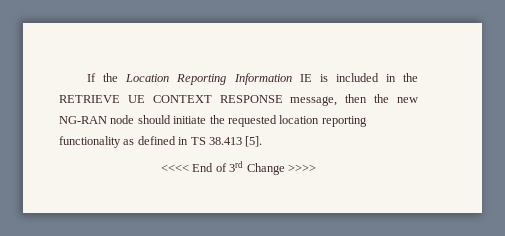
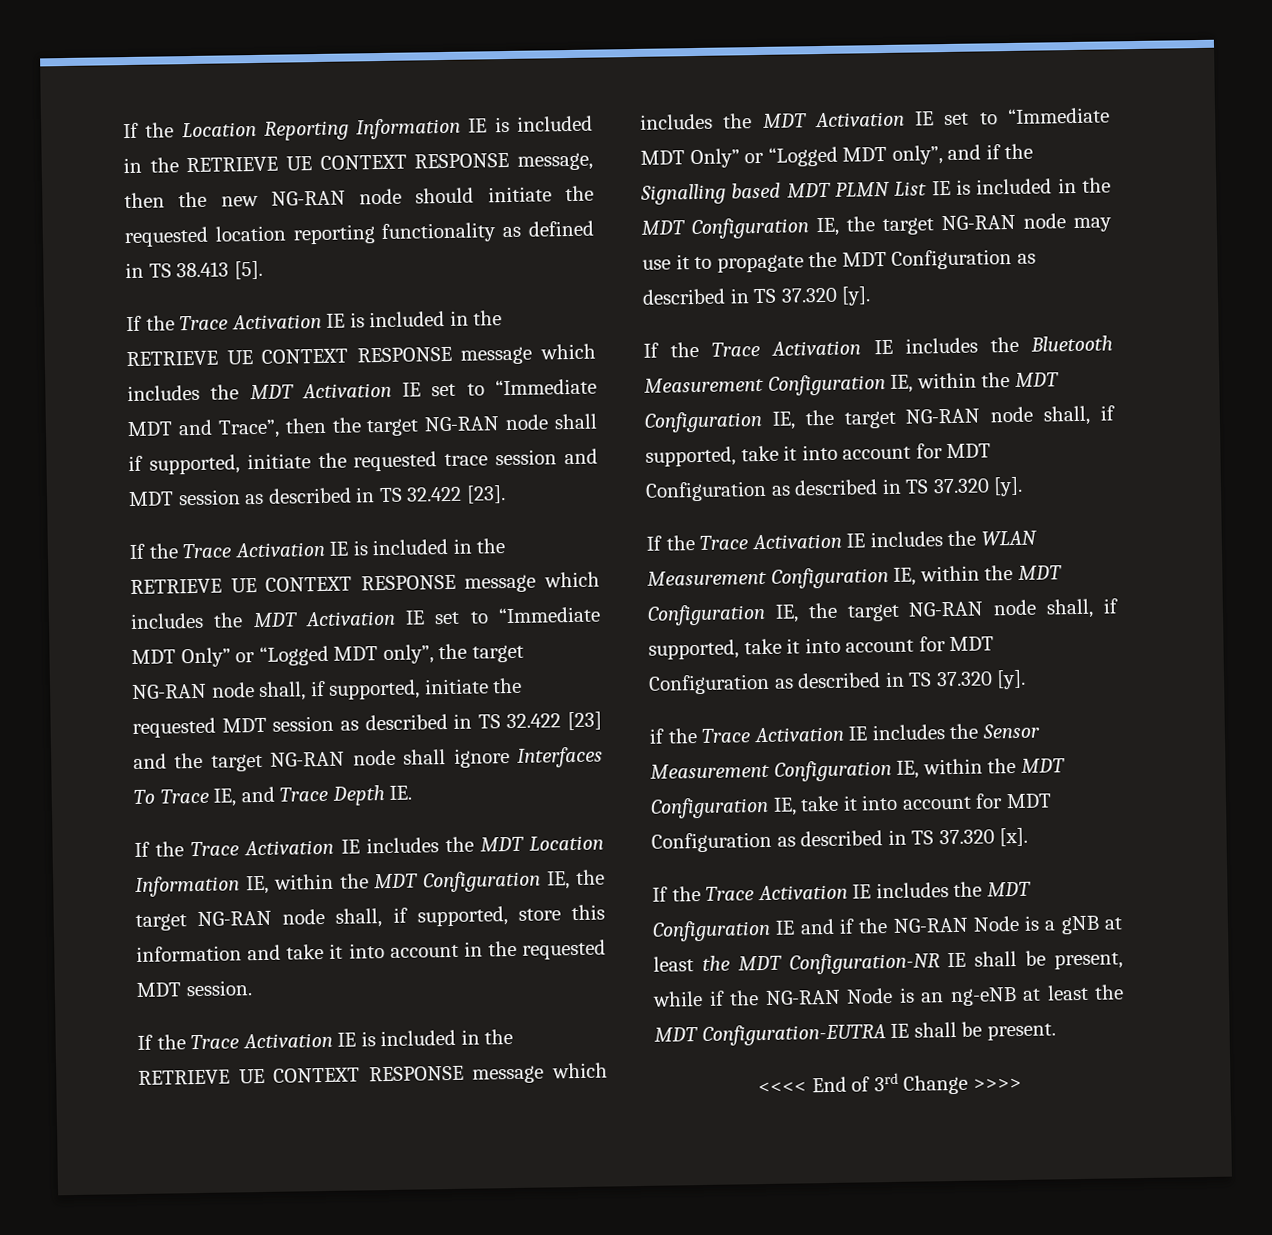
+ If the Trace Activation IE is included in the RETRIEVE UE CONTEXT RESPONSE message which includes the MDT Activation IE set to “Immediate MDT and Trace”, then the target NG-RAN node shall if supported, initiate the requested trace session and MDT session as described in TS 32.422 [23].
+ If the Trace Activation IE is included in the RETRIEVE UE CONTEXT RESPONSE message which includes the MDT Activation IE set to “Immediate MDT Only” or “Logged MDT only”, the target NG-RAN node shall, if supported, initiate the requested MDT session as described in TS 32.422 [23] and the target NG-RAN node shall ignore Interfaces To Trace IE, and Trace Depth IE.
+ If the Trace Activation IE includes the MDT Location Information IE, within the MDT Configuration IE, the target NG-RAN node shall, if supported, store this information and take it into account in the requested MDT session.
+ If the Trace Activation IE is included in the RETRIEVE UE CONTEXT RESPONSE message which includes the MDT Activation IE set to “Immediate MDT Only” or “Logged MDT only”, and if the Signalling based MDT PLMN List IE is included in the MDT Configuration IE, the target NG-RAN node may use it to propagate the MDT Configuration as described in TS 37.320 [y].
+ If the Trace Activation IE includes the Bluetooth Measurement Configuration IE, within the MDT Configuration IE, the target NG-RAN node shall, if supported, take it into account for MDT Configuration as described in TS 37.320 [y].
+ If the Trace Activation IE includes the WLAN Measurement Configuration IE, within the MDT Configuration IE, the target NG-RAN node shall, if supported, take it into account for MDT Configuration as described in TS 37.320 [y].
+ if the Trace Activation IE includes the Sensor Measurement Configuration IE, within the MDT Configuration IE, take it into account for MDT Configuration as described in TS 37.320 [x].
+ If the Trace Activation IE includes the MDT Configuration IE and if the NG-RAN Node is a gNB at least the MDT Configuration-NR IE shall be present, while if the NG-RAN Node is an ng-eNB at least the MDT Configuration-EUTRA IE shall be present.

